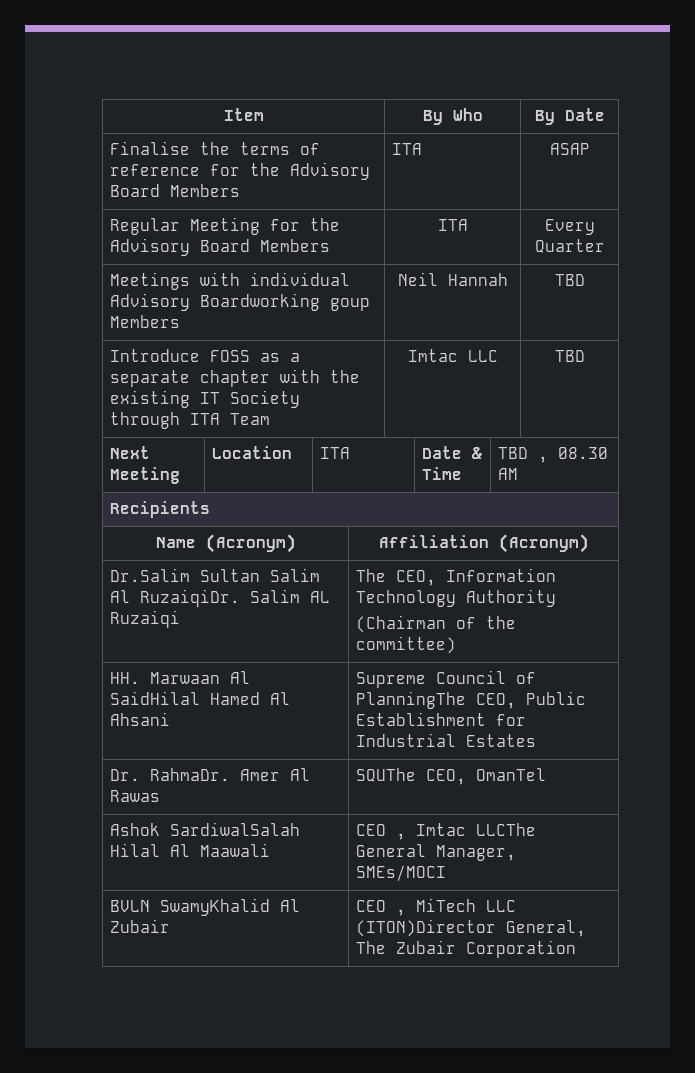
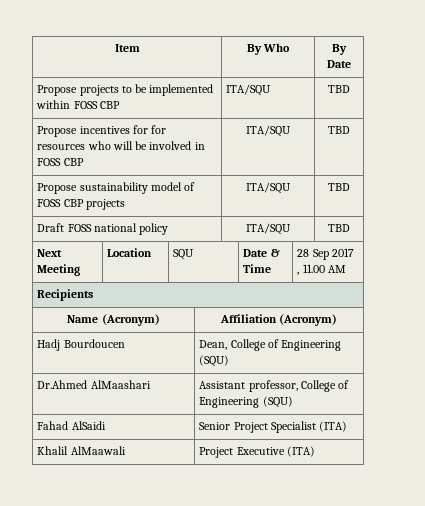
- Finalise the terms of reference for the Advisory Board Members | ITA | ASAP
- Regular Meeting for the Advisory Board Members | ITA | Every Quarter
- Meetings with individual Advisory Boardworking goup Members | Neil Hannah | TBD
- Introduce FOSS as a separate chapter with the existing IT Society through ITA Team | Imtac LLC | TBD
+ Propose projects to be implemented within FOSS CBP | ITA/SQU | TBD
+ Propose incentives for for resources who will be involved in FOSS CBP | ITA/SQU | TBD
+ Propose sustainability model of FOSS CBP projects | ITA/SQU | TBD
+ Draft FOSS national policy | ITA/SQU | TBD
- Next Meeting | Location | ITA | Date & Time | TBD , 08.30 AM
+ Next Meeting | Location | SQU | Date & Time | 28 Sep 2017 , 11.00 AM
- Dr.Salim Sultan Salim Al RuzaiqiDr. Salim AL Ruzaiqi | The CEO, Information Technology Authority
- (Chairman of the committee)
- HH. Marwaan Al SaidHilal Hamed Al Ahsani | Supreme Council of PlanningThe CEO, Public Establishment for Industrial Estates
- Dr. RahmaDr. Amer Al Rawas | SQUThe CEO, OmanTel
- Ashok SardiwalSalah Hilal Al Maawali | CEO , Imtac LLCThe General Manager, SMEs/MOCI
- BVLN SwamyKhalid Al Zubair | CEO , MiTech LLC (ITON)Director General, The Zubair Corporation
+ Hadj Bourdoucen | Dean, College of Engineering (SQU)
+ Dr.Ahmed AlMaashari | Assistant professor, College of Engineering (SQU)
+ Fahad AlSaidi | Senior Project Specialist (ITA)
+ Khalil AlMaawali | Project Executive (ITA)

